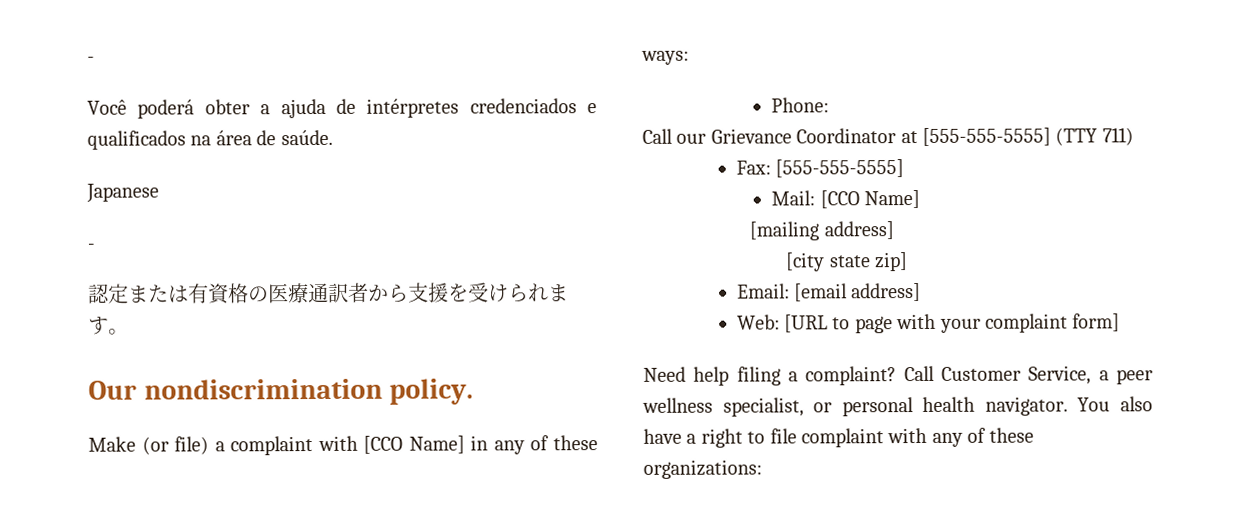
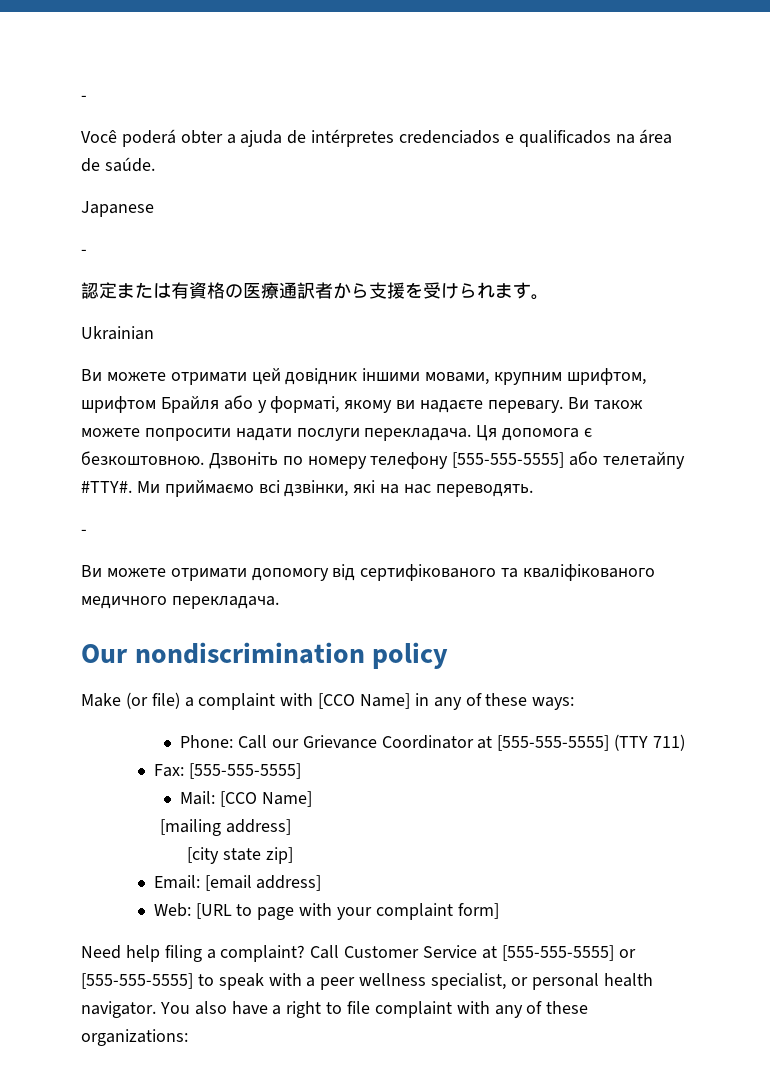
+ Ukrainian
+ Ви можете отримати цей довідник іншими мовами, крупним шрифтом, шрифтом Брайля або у форматі, якому ви надаєте перевагу. Ви також можете попросити надати послуги перекладача. Ця допомога є безкоштовною. Дзвоніть по номеру телефону [555-555-5555] або телетайпу #TTY#. Ми приймаємо всі дзвінки, які на нас переводять.
+ -
+ Ви можете отримати допомогу від сертифікованого та кваліфікованого медичного перекладача.
- Our nondiscrimination policy.
+ Our nondiscrimination policy
- Phone:
- Call our Grievance Coordinator at [555-555-5555] (TTY 711)
+ Phone: Call our Grievance Coordinator at [555-555-5555] (TTY 711)
- Call Customer Service, a peer wellness specialist, or personal health navigator.
+ Call Customer Service at [555-555-5555] or [555-555-5555] to speak with a peer wellness specialist, or personal health navigator.

